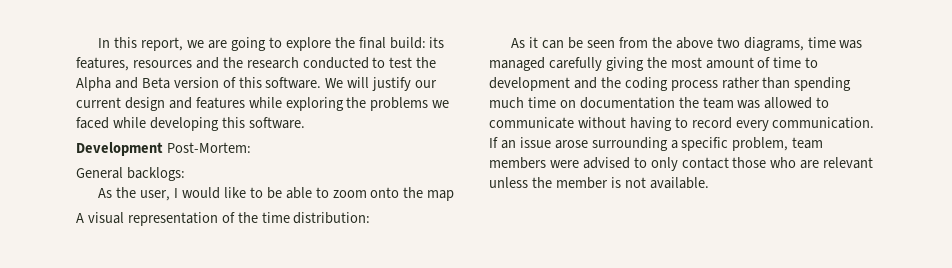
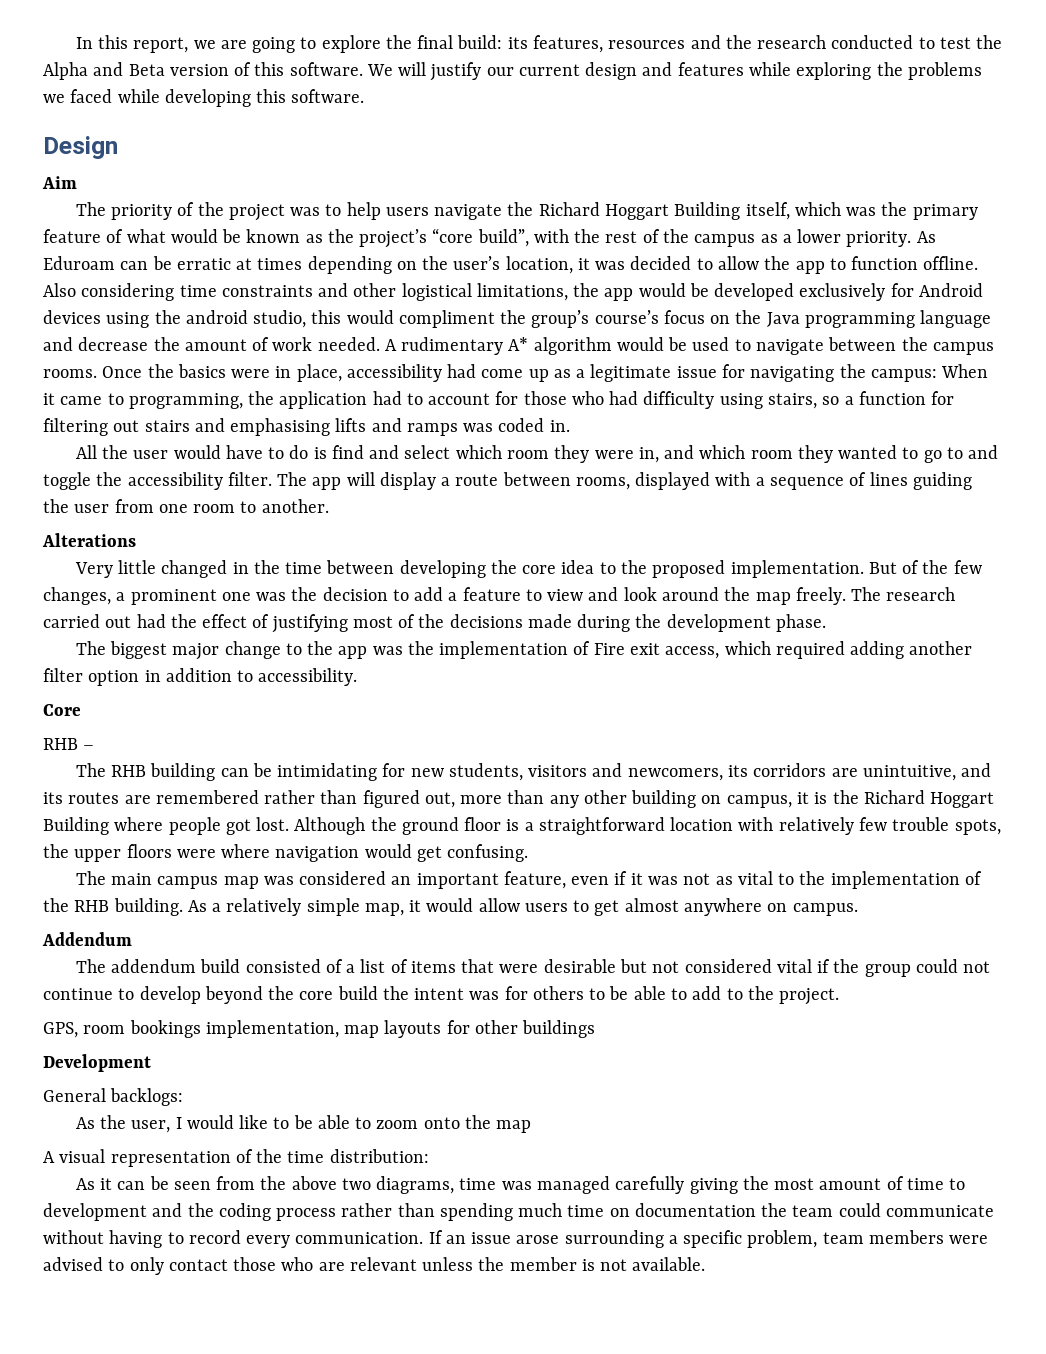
+ Design
+ Aim
+ The priority of the project was to help users navigate the Richard Hoggart Building itself, which was the primary feature of what would be known as the project’s “core build”, with the rest of the campus as a lower priority. As Eduroam can be erratic at times depending on the user’s location, it was decided to allow the app to function offline. Also considering time constraints and other logistical limitations, the app would be developed exclusively for Android devices using the android studio, this would compliment the group’s course’s focus on the Java programming language and decrease the amount of work needed. A rudimentary A* algorithm would be used to navigate between the campus rooms. Once the basics were in place, accessibility had come up as a legitimate issue for navigating the campus: When it came to programming, the application had to account for those who had difficulty using stairs, so a function for filtering out stairs and emphasising lifts and ramps was coded in.
+ All the user would have to do is find and select which room they were in, and which room they wanted to go to and toggle the accessibility filter. The app will display a route between rooms, displayed with a sequence of lines guiding the user from one room to another.
+ Alterations
+ Very little changed in the time between developing the core idea to the proposed implementation. But of the few changes, a prominent one was the decision to add a feature to view and look around the map freely. The research carried out had the effect of justifying most of the decisions made during the development phase.
+ The biggest major change to the app was the implementation of Fire exit access, which required adding another filter option in addition to accessibility.
+ Core
+ RHB –
+ The RHB building can be intimidating for new students, visitors and newcomers, its corridors are unintuitive, and its routes are remembered rather than figured out, more than any other building on campus, it is the Richard Hoggart Building where people got lost. Although the ground floor is a straightforward location with relatively few trouble spots, the upper floors were where navigation would get confusing.
+ The main campus map was considered an important feature, even if it was not as vital to the implementation of the RHB building. As a relatively simple map, it would allow users to get almost anywhere on campus.
+ Addendum
+ The addendum build consisted of a list of items that were desirable but not considered vital if the group could not continue to develop beyond the core build the intent was for others to be able to add to the project.
+ GPS, room bookings implementation, map layouts for other buildings
- Development Post-Mortem:
+ Development
- As it can be seen from the above two diagrams, time was managed carefully giving the most amount of time to development and the coding process rather than spending much time on documentation the team was allowed to communicate without having to record every communication.
+ As it can be seen from the above two diagrams, time was managed carefully giving the most amount of time to development and the coding process rather than spending much time on documentation the team could communicate without having to record every communication.

